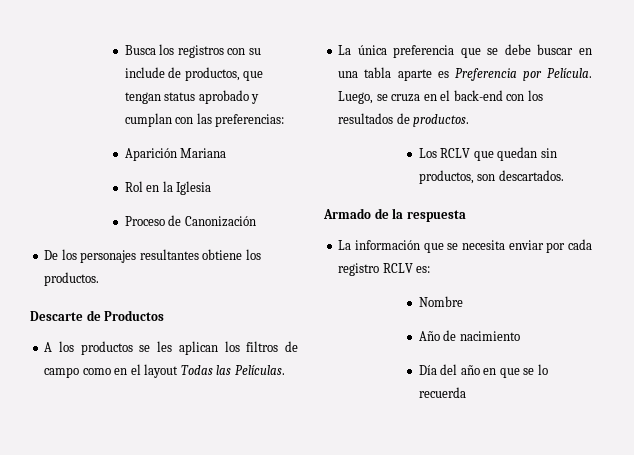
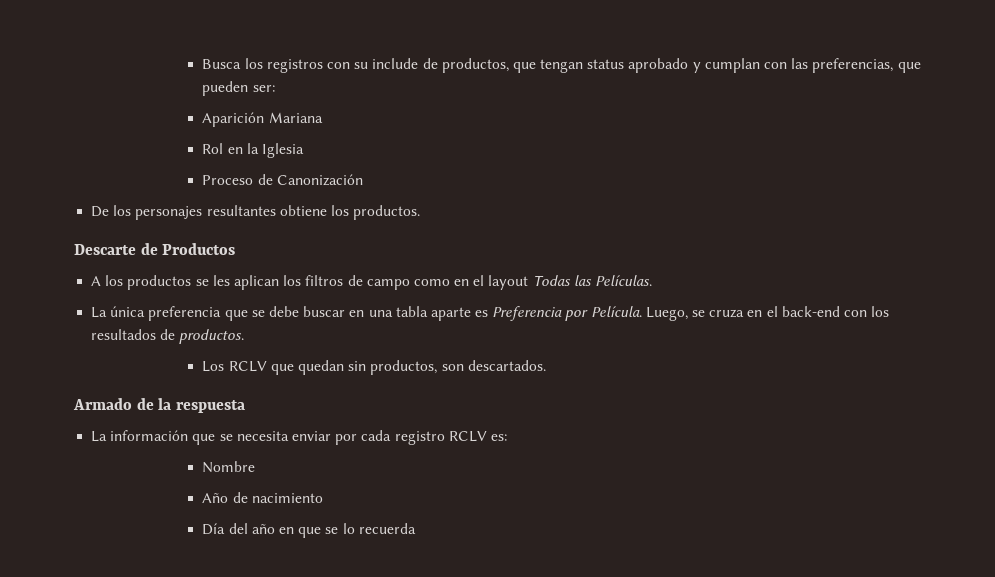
- Busca los registros con su include de productos, que tengan status aprobado y cumplan con las preferencias:
+ Busca los registros con su include de productos, que tengan status aprobado y cumplan con las preferencias, que pueden ser:

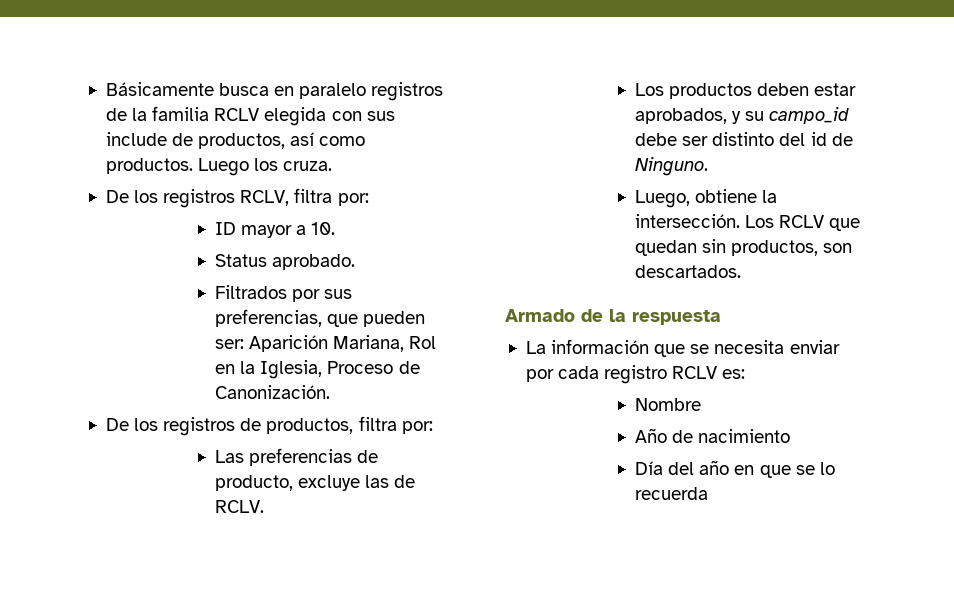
- Busca los registros con su include de productos, que tengan status aprobado y cumplan con las preferencias, que pueden ser:
- Aparición Mariana
- Rol en la Iglesia
- Proceso de Canonización
- De los personajes resultantes obtiene los productos.
- Descarte de Productos
- A los productos se les aplican los filtros de campo como en el layout Todas las Películas.
- La única preferencia que se debe buscar en una tabla aparte es Preferencia por Película. Luego, se cruza en el back-end con los resultados de productos.
- Los RCLV que quedan sin productos, son descartados.
+ Básicamente busca en paralelo registros de la familia RCLV elegida con sus include de productos, así como productos. Luego los cruza.
+ De los registros RCLV, filtra por:
+ ID mayor a 10.
+ Status aprobado.
+ Filtrados por sus preferencias, que pueden ser: Aparición Mariana, Rol en la Iglesia, Proceso de Canonización.
+ De los registros de productos, filtra por:
+ Las preferencias de producto, excluye las de RCLV.
+ Los productos deben estar aprobados, y su campo_id debe ser distinto del id de Ninguno.
+ Luego, obtiene la intersección. Los RCLV que quedan sin productos, son descartados.

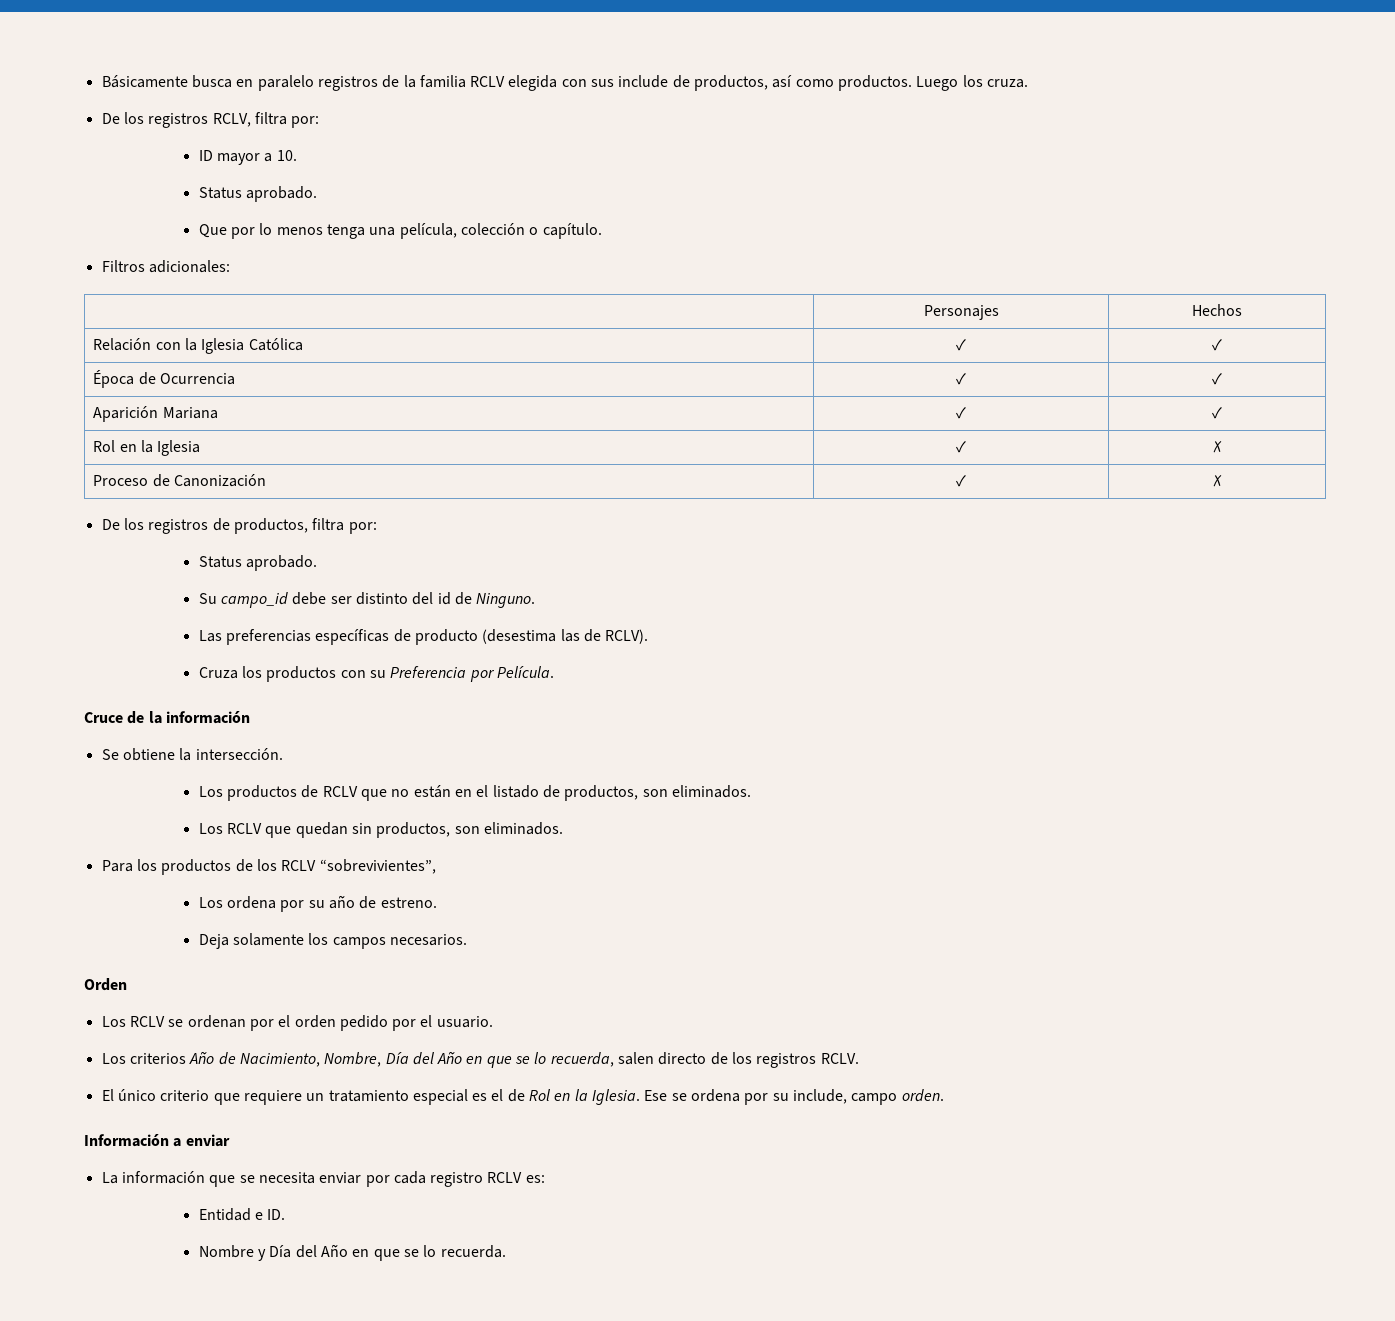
- Filtrados por sus preferencias, que pueden ser: Aparición Mariana, Rol en la Iglesia, Proceso de Canonización.
+ Que por lo menos tenga una película, colección o capítulo.
+ Filtros adicionales:
+ | Personajes | Hechos
+ Relación con la Iglesia Católica | ✓ | ✓
+ Época de Ocurrencia | ✓ | ✓
+ Aparición Mariana | ✓ | ✓
+ Rol en la Iglesia | ✓ | ✗
+ Proceso de Canonización | ✓ | ✗
  De los registros de productos, filtra por:
- Las preferencias de producto, excluye las de RCLV.
- Los productos deben estar aprobados, y su campo_id debe ser distinto del id de Ninguno.
+ Status aprobado.
+ Su campo_id debe ser distinto del id de Ninguno.
- Luego, obtiene la intersección. Los RCLV que quedan sin productos, son descartados.
- Armado de la respuesta
+ Las preferencias específicas de producto (desestima las de RCLV).
+ Cruza los productos con su Preferencia por Película.
+ Cruce de la información
+ Se obtiene la intersección.
+ Los productos de RCLV que no están en el listado de productos, son eliminados.
+ Los RCLV que quedan sin productos, son eliminados.
+ Para los productos de los RCLV “sobrevivientes”,
+ Los ordena por su año de estreno.
+ Deja solamente los campos necesarios.
+ Orden
+ Los RCLV se ordenan por el orden pedido por el usuario.
+ Los criterios Año de Nacimiento, Nombre, Día del Año en que se lo recuerda, salen directo de los registros RCLV.
+ El único criterio que requiere un tratamiento especial es el de Rol en la Iglesia. Ese se ordena por su include, campo orden.
+ Información a enviar
- Nombre
- Año de nacimiento
- Día del año en que se lo recuerda
+ Entidad e ID.
+ Nombre y Día del Año en que se lo recuerda.

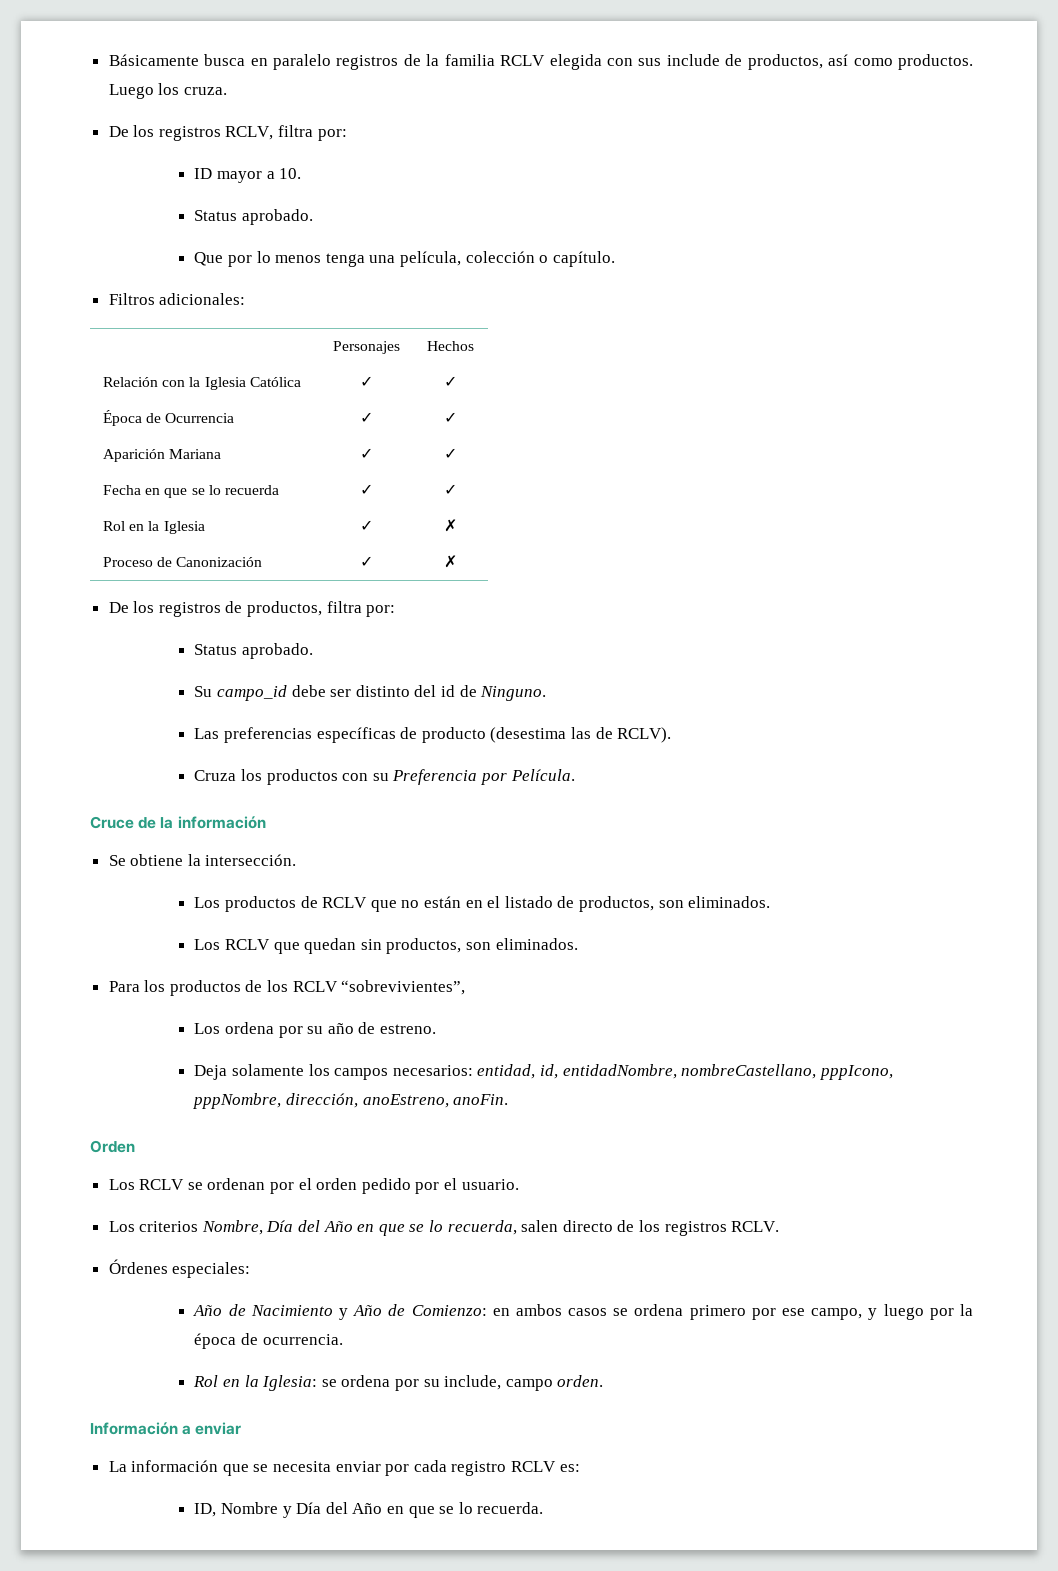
+ Fecha en que se lo recuerda | ✓ | ✓
- Deja solamente los campos necesarios.
+ Deja solamente los campos necesarios: entidad, id, entidadNombre, nombreCastellano, pppIcono, pppNombre, dirección, anoEstreno, anoFin.
- Los criterios Año de Nacimiento, Nombre, Día del Año en que se lo recuerda, salen directo de los registros RCLV.
+ Los criterios Nombre, Día del Año en que se lo recuerda, salen directo de los registros RCLV.
- El único criterio que requiere un tratamiento especial es el de Rol en la Iglesia. Ese se ordena por su include, campo orden.
+ Órdenes especiales:
+ Año de Nacimiento y Año de Comienzo: en ambos casos se ordena primero por ese campo, y luego por la época de ocurrencia.
+ Rol en la Iglesia: se ordena por su include, campo orden.
- Entidad e ID.
- Nombre y Día del Año en que se lo recuerda.
+ ID, Nombre y Día del Año en que se lo recuerda.

